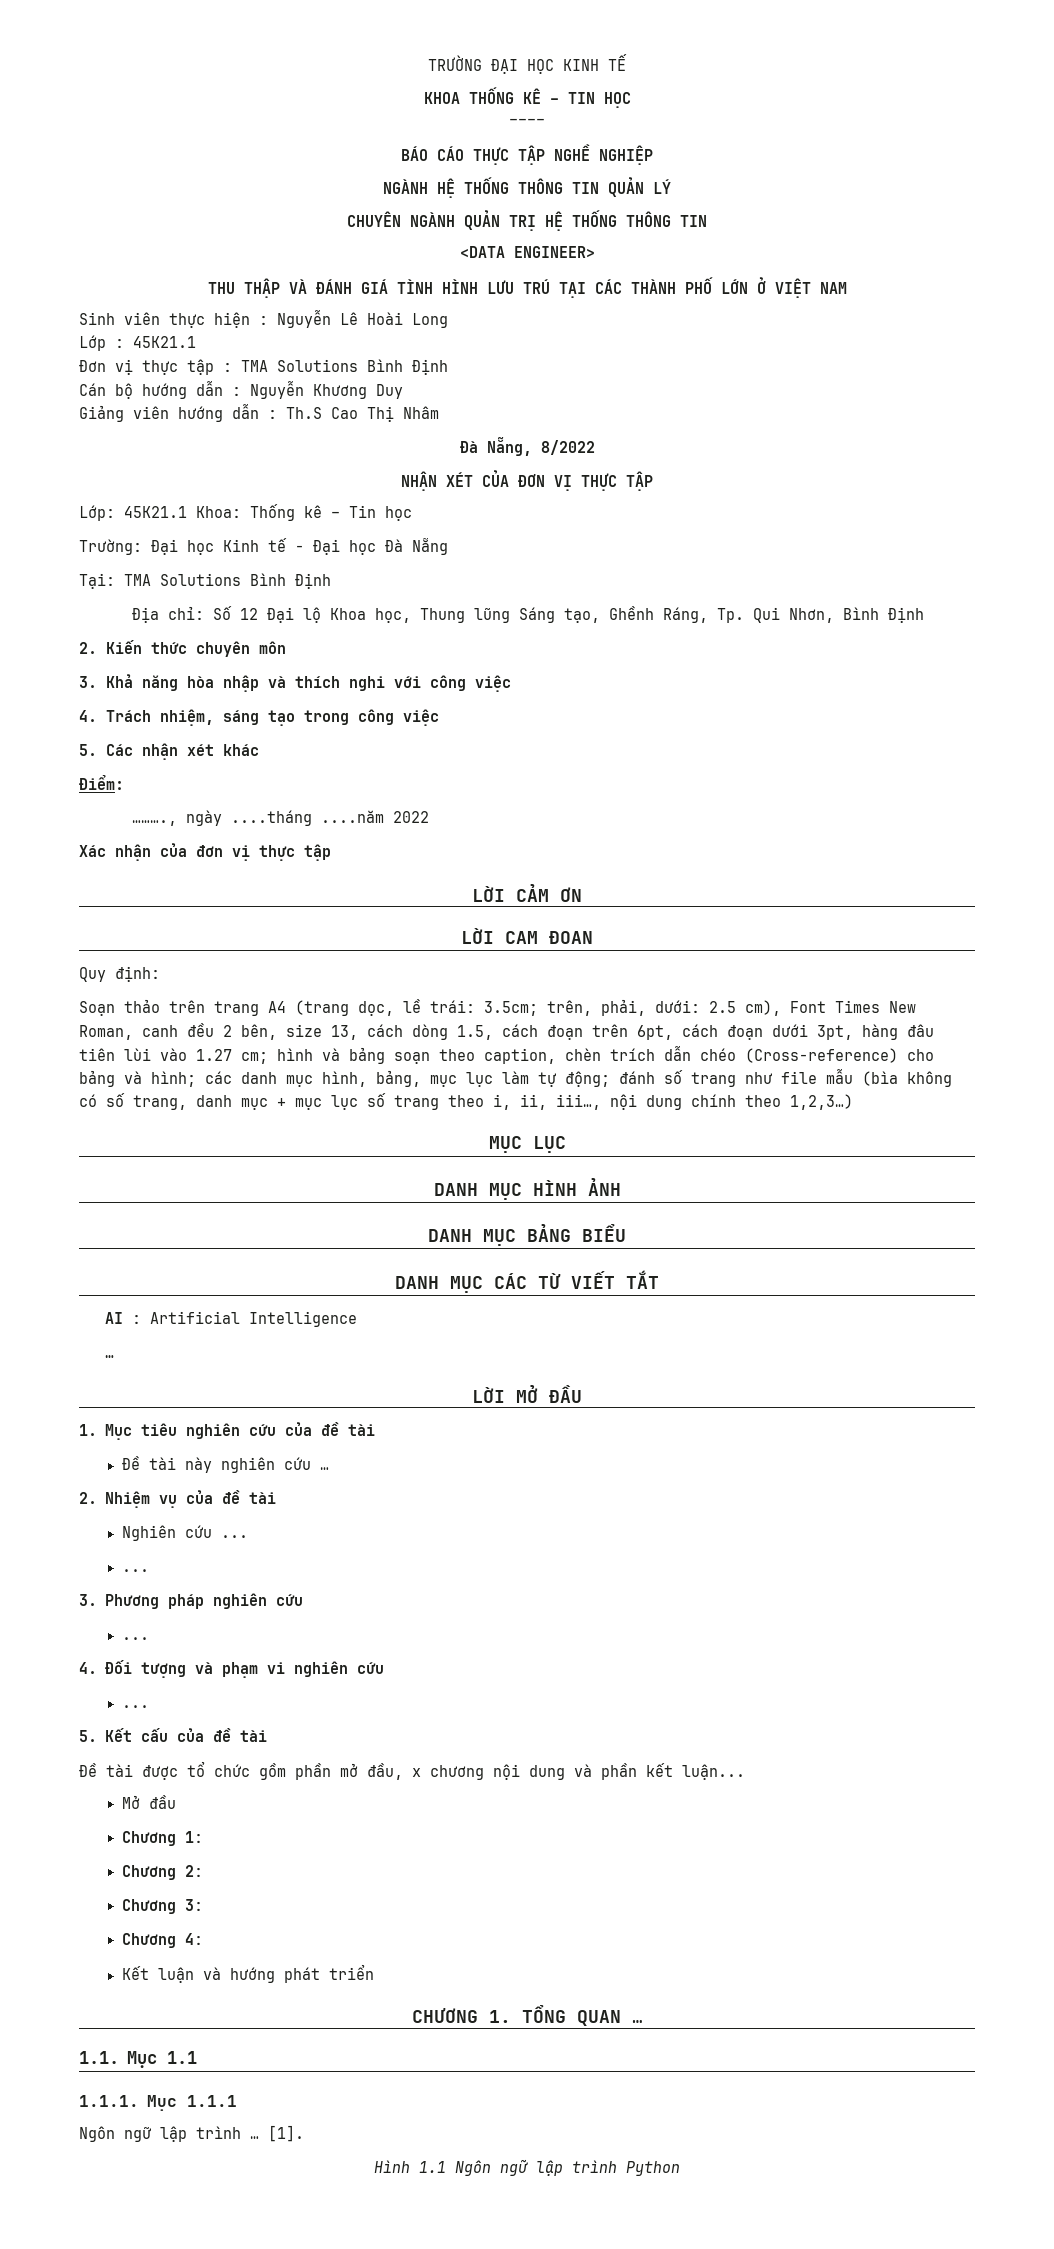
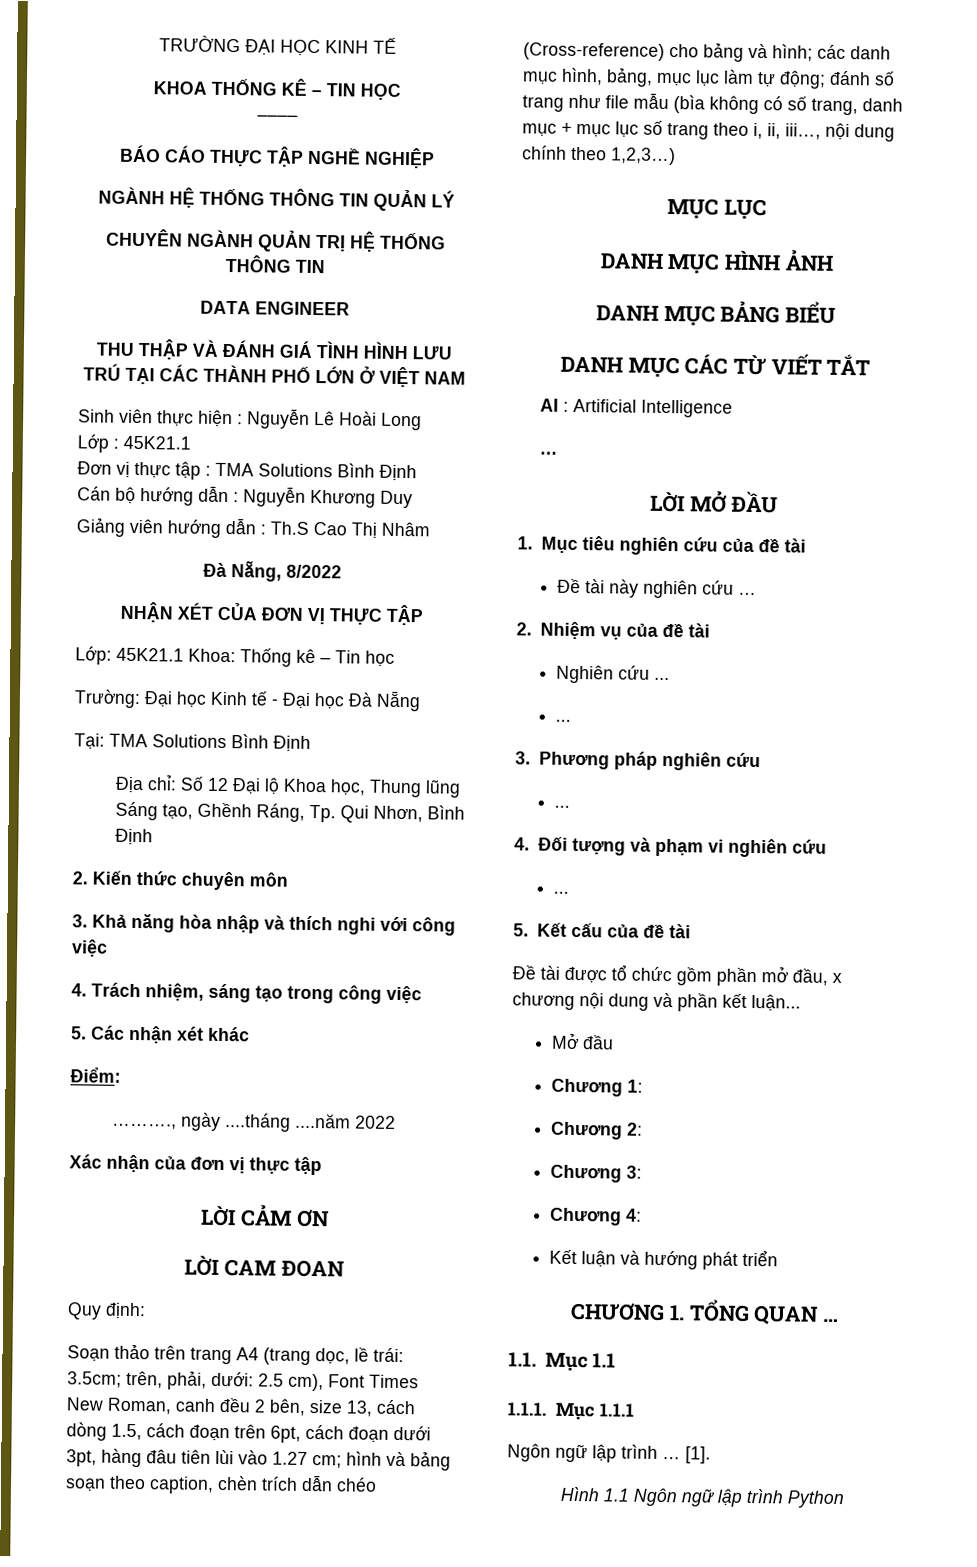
- <DATA ENGINEER>
+ DATA ENGINEER

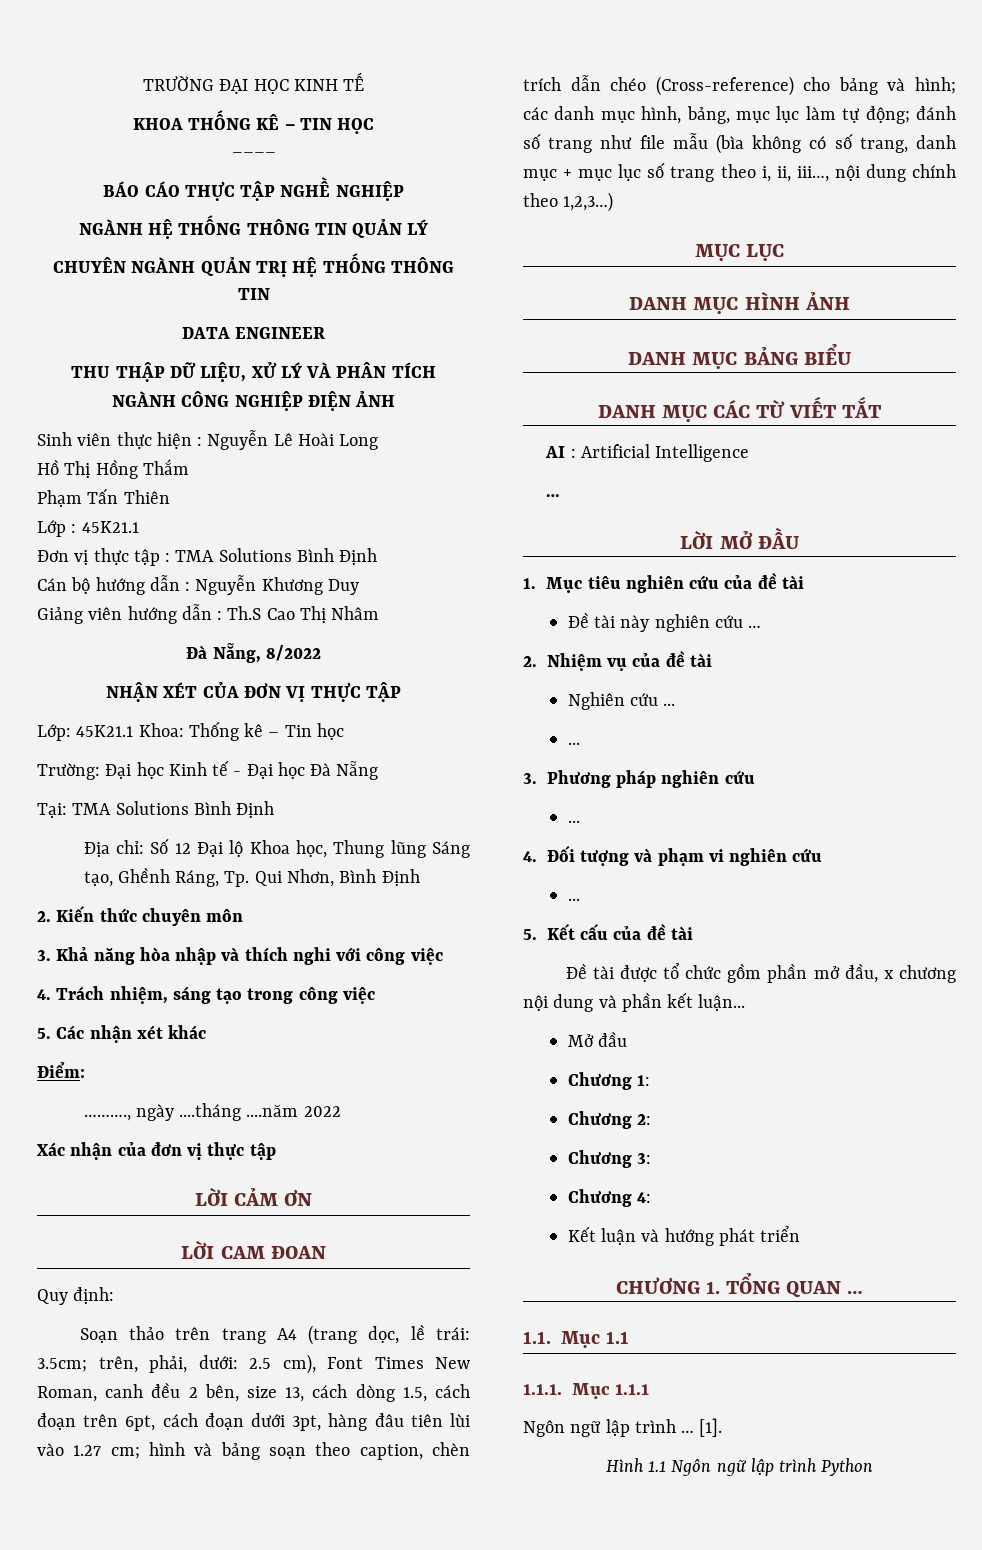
- THU THẬP VÀ ĐÁNH GIÁ TÌNH HÌNH LƯU TRÚ TẠI CÁC THÀNH PHỐ LỚN Ở VIỆT NAM
+ THU THẬP DỮ LIỆU, XỬ LÝ VÀ PHÂN TÍCH NGÀNH CÔNG NGHIỆP ĐIỆN ẢNH
+ Hồ Thị Hồng Thắm
+ Phạm Tấn Thiên

